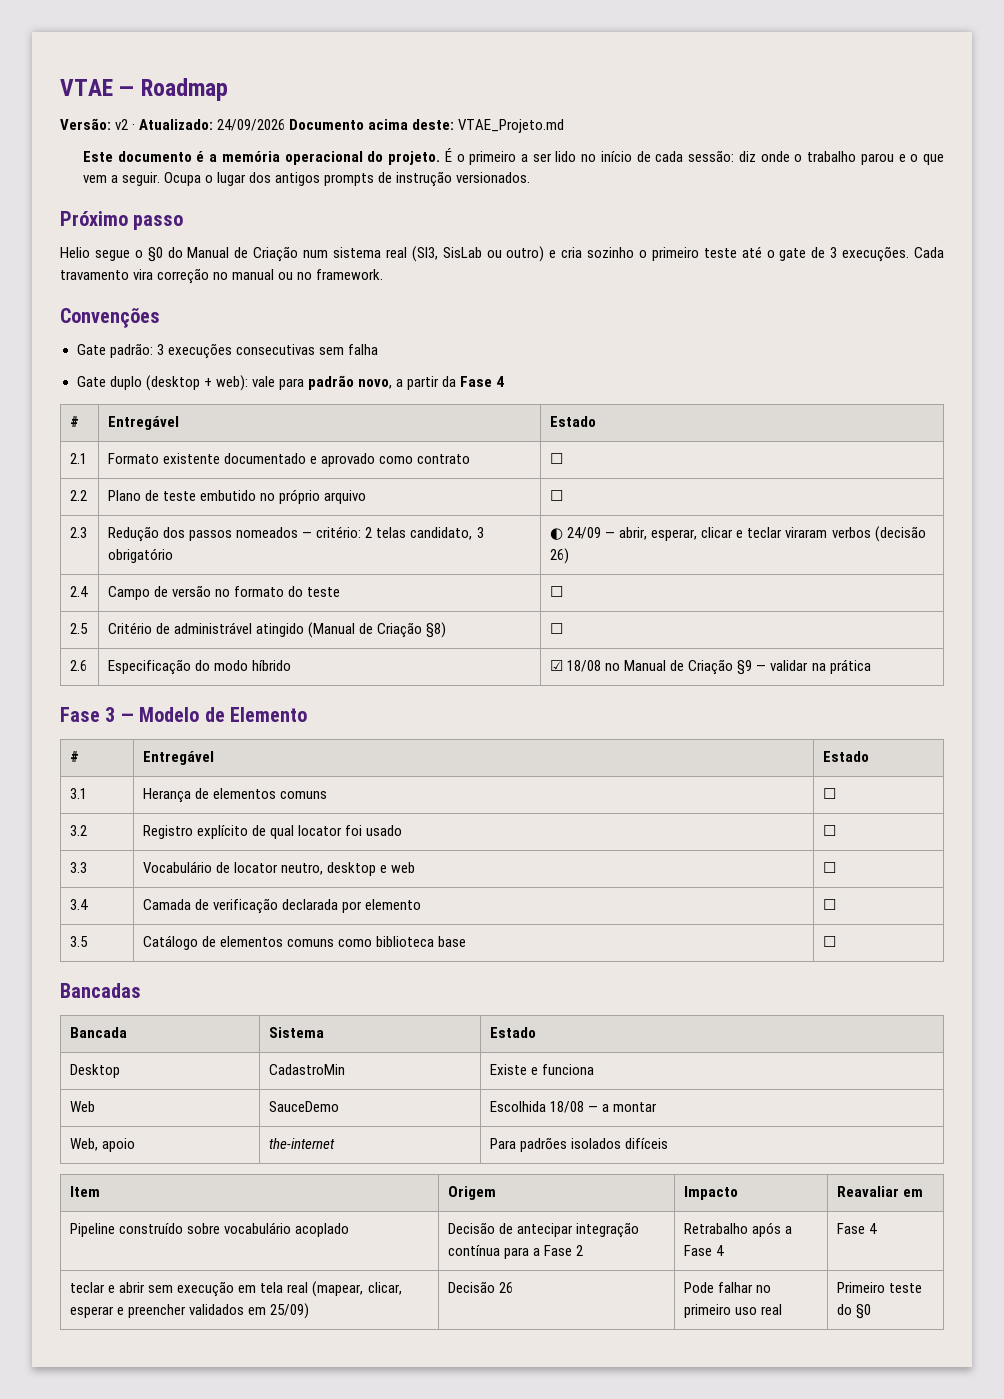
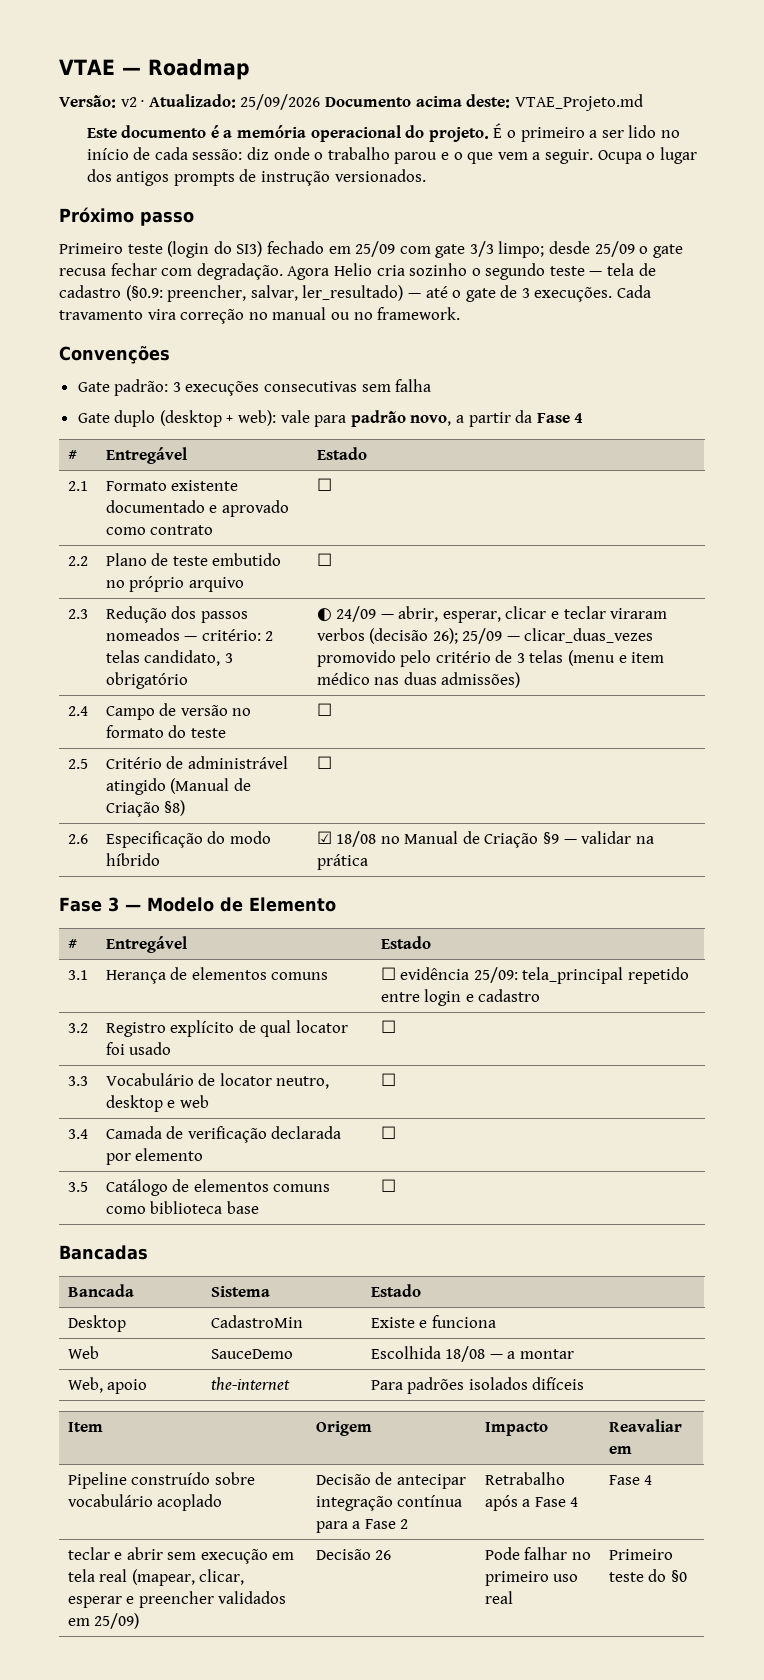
- Versão: v2 · Atualizado: 24/09/2026 Documento acima deste: VTAE_Projeto.md
+ Versão: v2 · Atualizado: 25/09/2026 Documento acima deste: VTAE_Projeto.md
- Helio segue o §0 do Manual de Criação num sistema real (SI3, SisLab ou outro) e cria sozinho o primeiro teste até o gate de 3 execuções.
+ Primeiro teste (login do SI3) fechado em 25/09 com gate 3/3 limpo; desde 25/09 o gate recusa fechar com degradação. Agora Helio cria sozinho o segundo teste — tela de cadastro (§0.9: preencher, salvar, ler_resultado) — até o gate de 3 execuções.
- 2.3 | Redução dos passos nomeados — critério: 2 telas candidato, 3 obrigatório | ◐ 24/09 — abrir, esperar, clicar e teclar viraram verbos (decisão 26)
+ 2.3 | Redução dos passos nomeados — critério: 2 telas candidato, 3 obrigatório | ◐ 24/09 — abrir, esperar, clicar e teclar viraram verbos (decisão 26); 25/09 — clicar_duas_vezes promovido pelo critério de 3 telas (menu e item médico nas duas admissões)
- 3.1 | Herança de elementos comuns | ☐
+ 3.1 | Herança de elementos comuns | ☐ evidência 25/09: tela_principal repetido entre login e cadastro

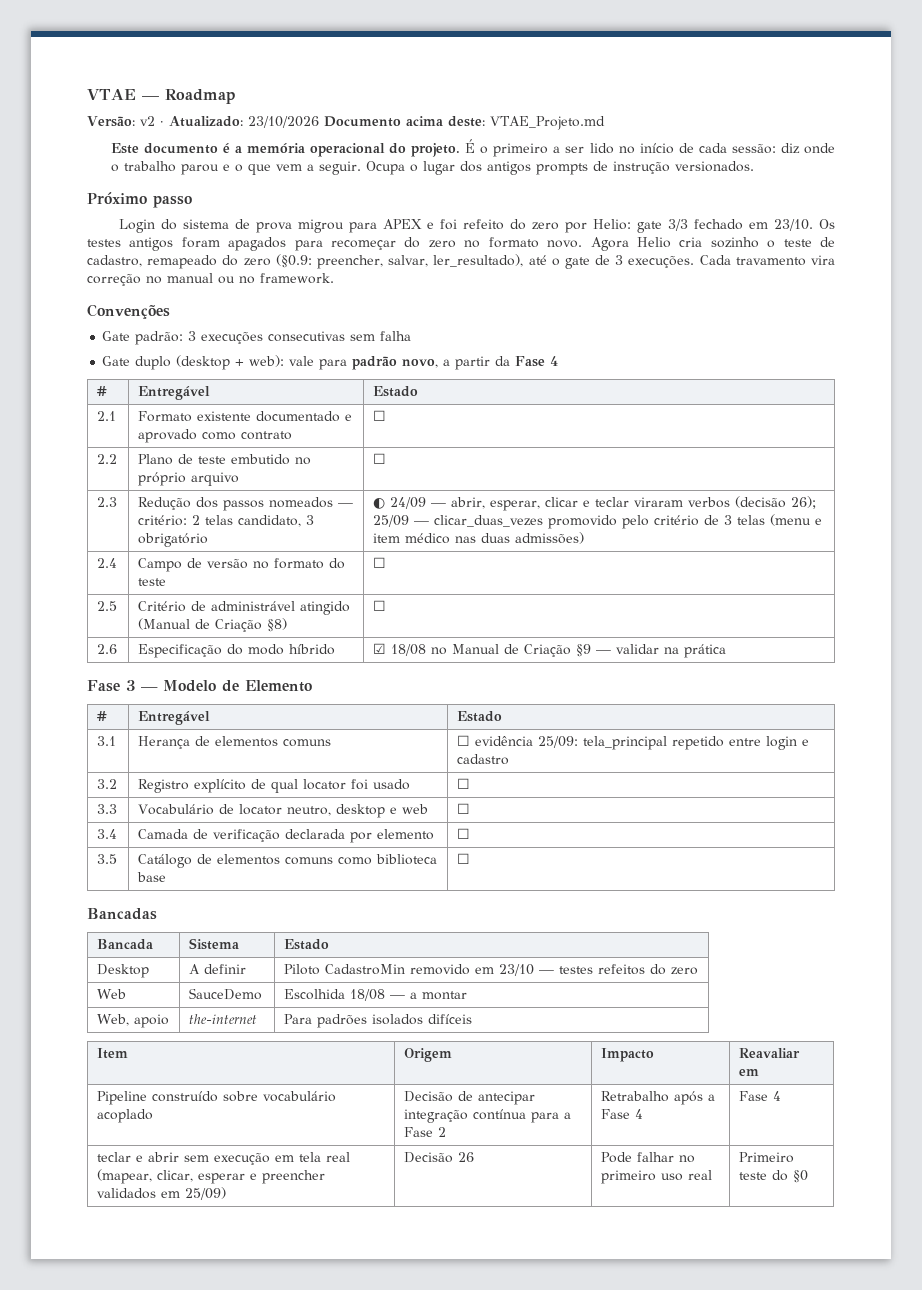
- Versão: v2 · Atualizado: 25/09/2026 Documento acima deste: VTAE_Projeto.md
+ Versão: v2 · Atualizado: 23/10/2026 Documento acima deste: VTAE_Projeto.md
- Primeiro teste (login do SI3) fechado em 25/09 com gate 3/3 limpo; desde 25/09 o gate recusa fechar com degradação.
+ Login do sistema de prova migrou para APEX e foi refeito do zero por Helio: gate 3/3 fechado em 23/10. Os testes antigos foram apagados para recomeçar do zero no formato novo.
- Agora Helio cria sozinho o segundo teste — tela de cadastro (§0.9: preencher, salvar, ler_resultado) — até o gate de 3 execuções.
+ Agora Helio cria sozinho o teste de cadastro, remapeado do zero (§0.9: preencher, salvar, ler_resultado), até o gate de 3 execuções.
- Desktop | CadastroMin | Existe e funciona
+ Desktop | A definir | Piloto CadastroMin removido em 23/10 — testes refeitos do zero

